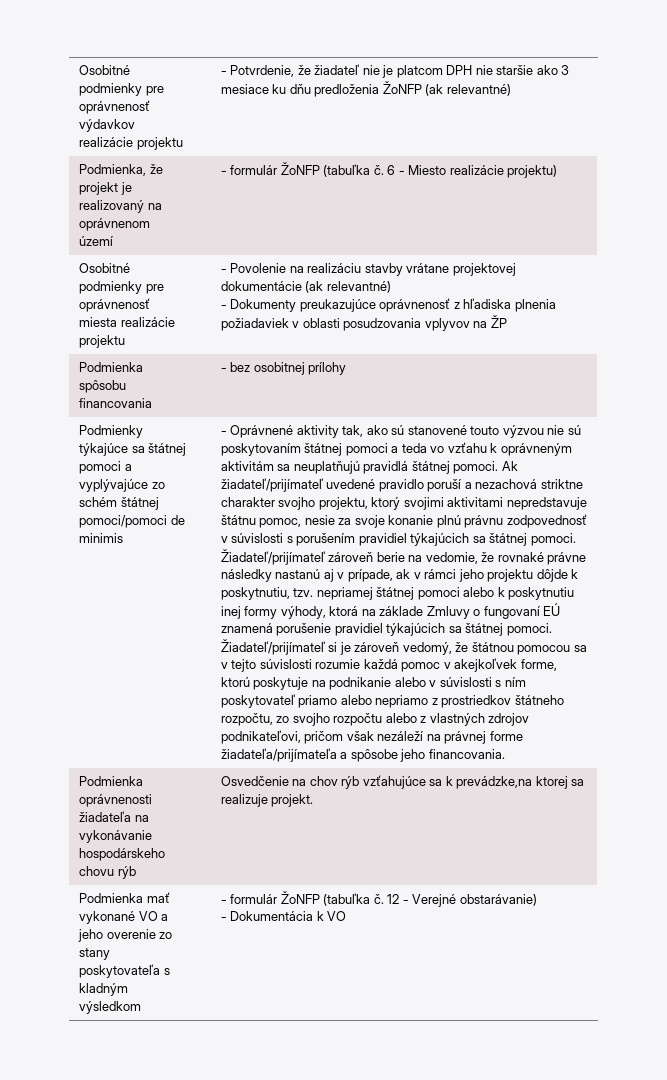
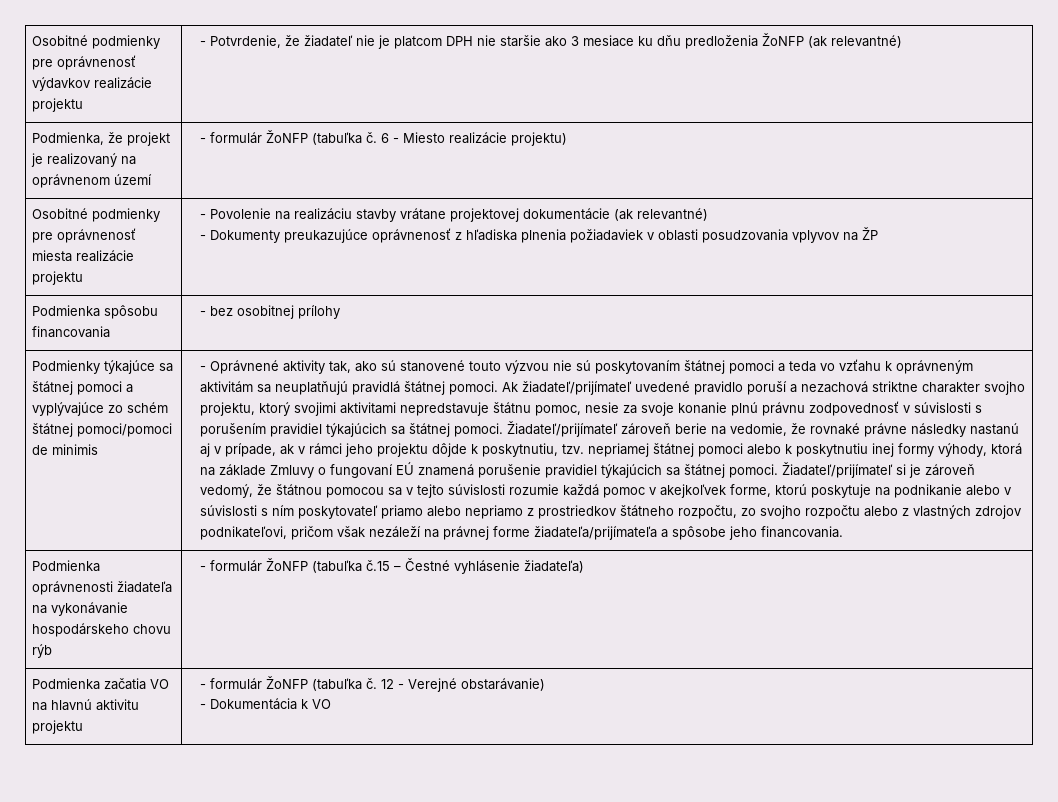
- Podmienka oprávnenosti žiadateľa na vykonávanie hospodárskeho chovu rýb | Osvedčenie na chov rýb vzťahujúce sa k prevádzke,na ktorej sa realizuje projekt.
- Podmienka mať vykonané VO a jeho overenie zo stany poskytovateľa s kladným výsledkom | - formulár ŽoNFP (tabuľka č. 12 - Verejné obstarávanie)
+ Podmienka oprávnenosti žiadateľa na vykonávanie hospodárskeho chovu rýb | - formulár ŽoNFP (tabuľka č.15 – Čestné vyhlásenie žiadateľa)
+ Podmienka začatia VO na hlavnú aktivitu projektu | - formulár ŽoNFP (tabuľka č. 12 - Verejné obstarávanie)

